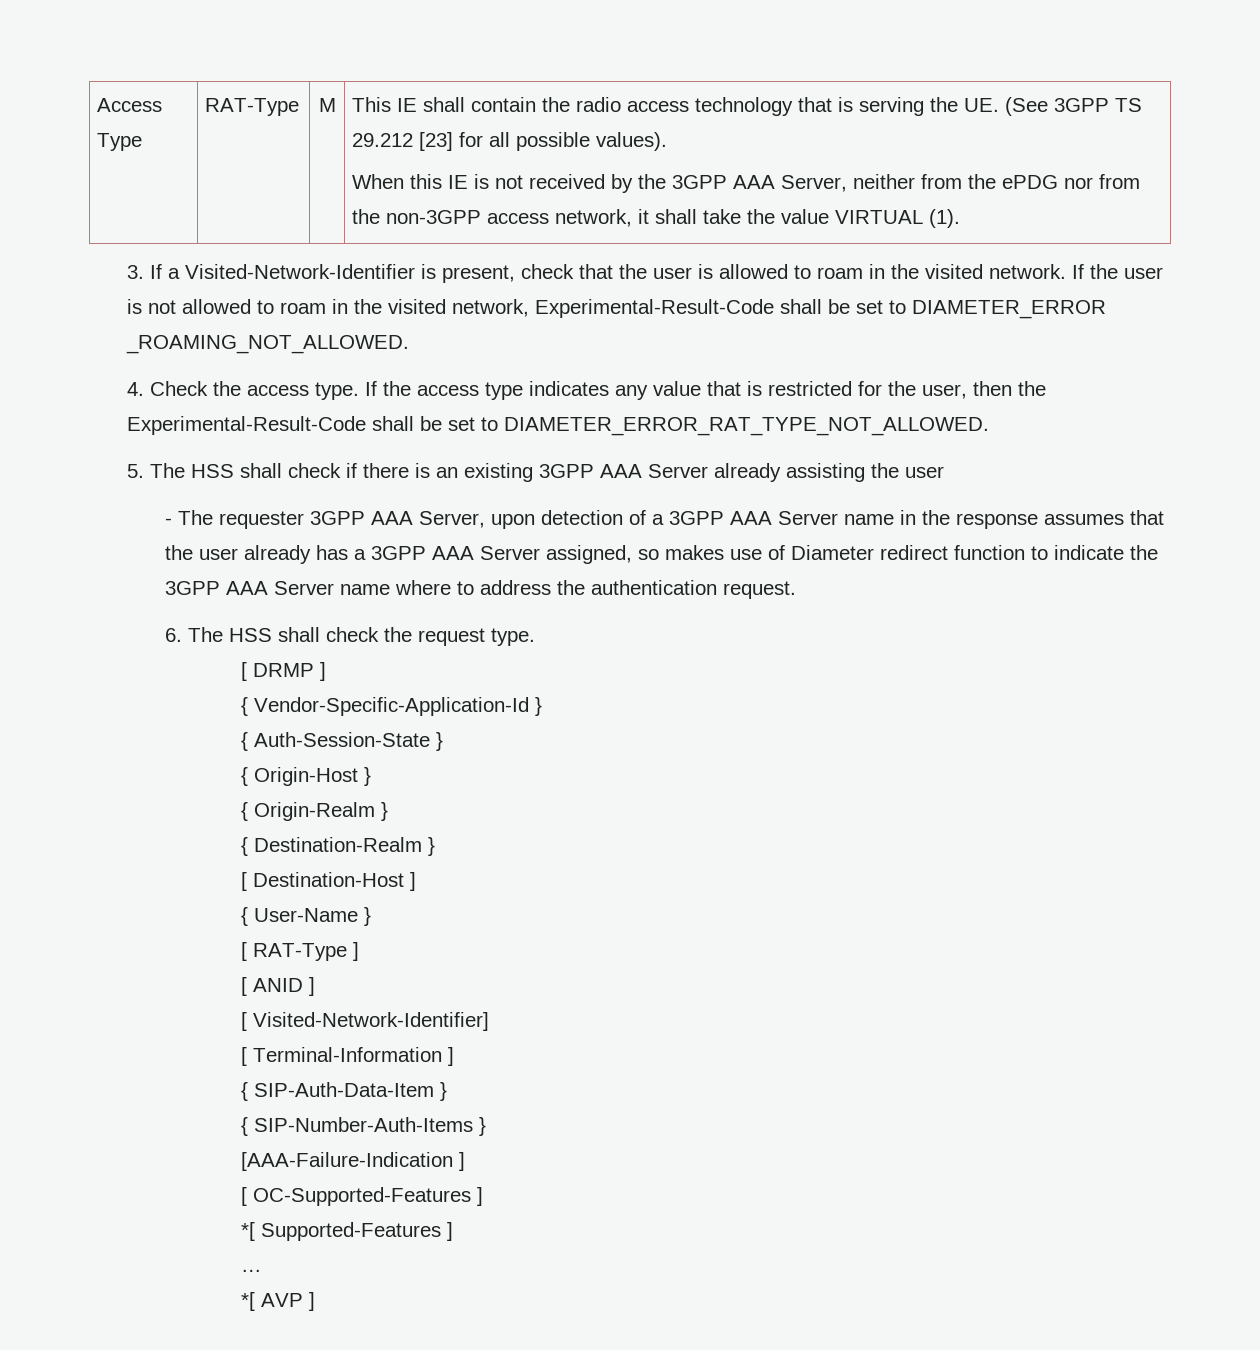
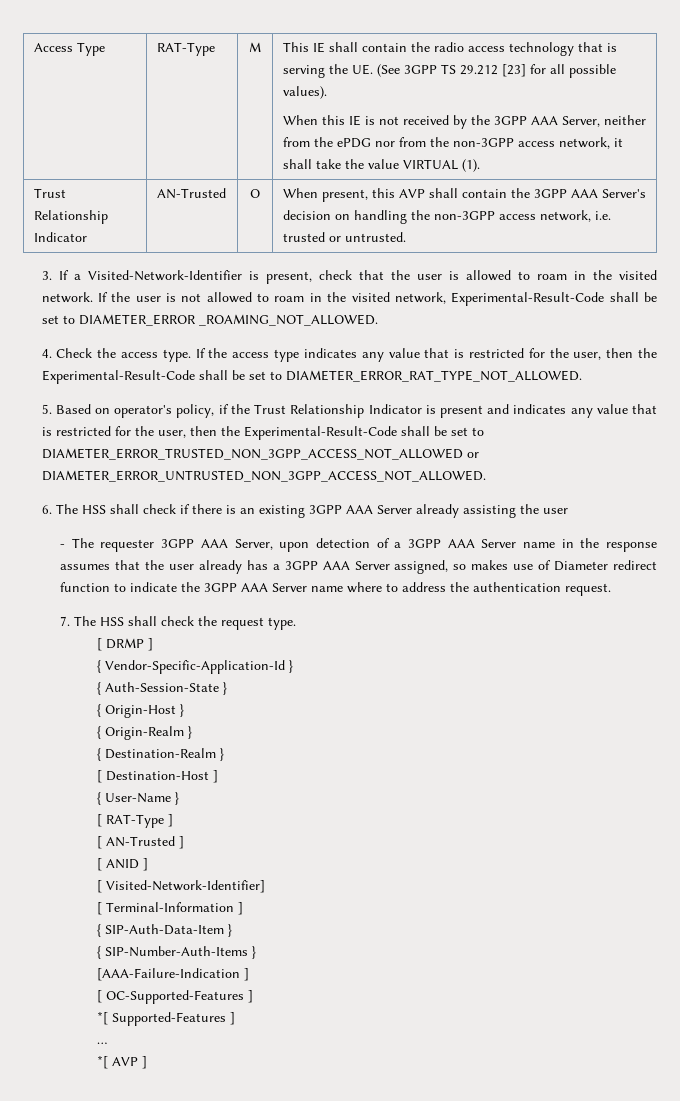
+ Trust Relationship Indicator | AN-Trusted | O | When present, this AVP shall contain the 3GPP AAA Server's decision on handling the non-3GPP access network, i.e. trusted or untrusted.
- 5. The HSS shall check if there is an existing 3GPP AAA Server already assisting the user
+ 5. Based on operator's policy, if the Trust Relationship Indicator is present and indicates any value that is restricted for the user, then the Experimental-Result-Code shall be set to DIAMETER_ERROR_TRUSTED_NON_3GPP_ACCESS_NOT_ALLOWED or DIAMETER_ERROR_UNTRUSTED_NON_3GPP_ACCESS_NOT_ALLOWED.
+ 6. The HSS shall check if there is an existing 3GPP AAA Server already assisting the user
- 6. The HSS shall check the request type.
+ 7. The HSS shall check the request type.
+ [ AN-Trusted ]

